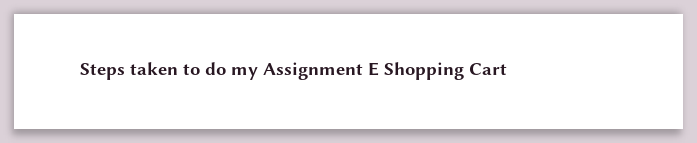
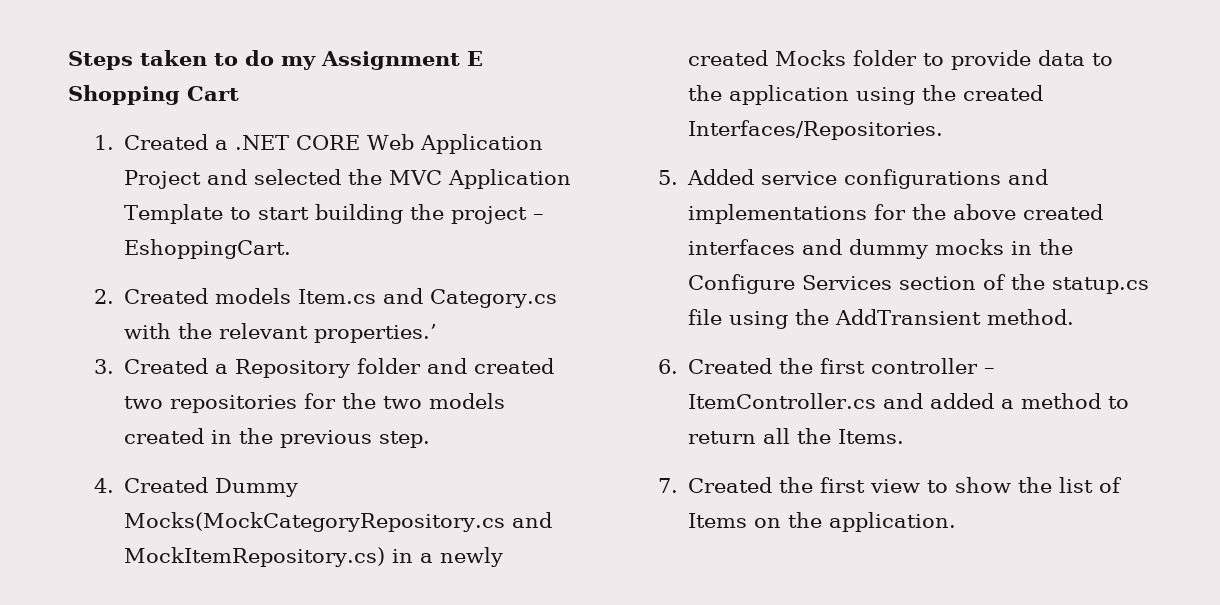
+ 1. Created a .NET CORE Web Application Project and selected the MVC Application Template to start building the project – EshoppingCart.
+ 2. Created models Item.cs and Category.cs with the relevant properties.’
+ 3. Created a Repository folder and created two repositories for the two models created in the previous step.
+ 4. Created Dummy Mocks(MockCategoryRepository.cs and MockItemRepository.cs) in a newly created Mocks folder to provide data to the application using the created Interfaces/Repositories.
+ 5. Added service configurations and implementations for the above created interfaces and dummy mocks in the Configure Services section of the statup.cs file using the AddTransient method.
+ 6. Created the first controller – ItemController.cs and added a method to return all the Items.
+ 7. Created the first view to show the list of Items on the application.

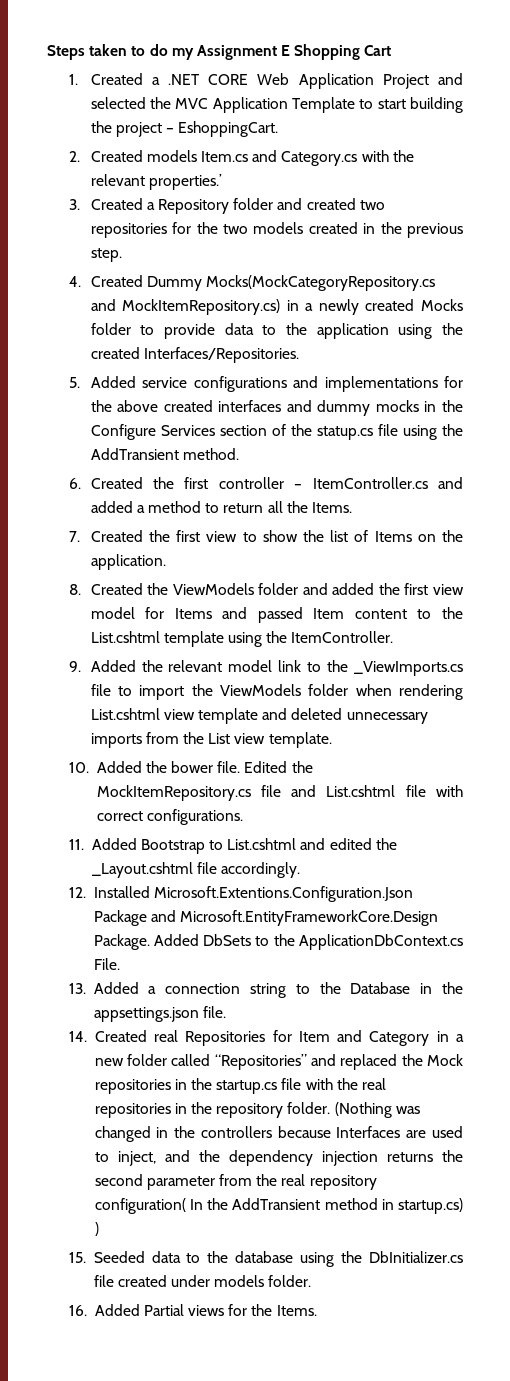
+ 8. Created the ViewModels folder and added the first view model for Items and passed Item content to the List.cshtml template using the ItemController.
+ 9. Added the relevant model link to the _ViewImports.cs file to import the ViewModels folder when rendering List.cshtml view template and deleted unnecessary imports from the List view template.
+ 10. Added the bower file. Edited the MockItemRepository.cs file and List.cshtml file with correct configurations.
+ 11. Added Bootstrap to List.cshtml and edited the _Layout.cshtml file accordingly.
+ 12. Installed Microsoft.Extentions.Configuration.Json Package and Microsoft.EntityFrameworkCore.Design Package. Added DbSets to the ApplicationDbContext.cs File.
+ 13. Added a connection string to the Database in the appsettings.json file.
+ 14. Created real Repositories for Item and Category in a new folder called “Repositories” and replaced the Mock repositories in the startup.cs file with the real repositories in the repository folder. (Nothing was changed in the controllers because Interfaces are used to inject, and the dependency injection returns the second parameter from the real repository configuration( In the AddTransient method in startup.cs) )
+ 15. Seeded data to the database using the DbInitializer.cs file created under models folder.
+ 16. Added Partial views for the Items.

